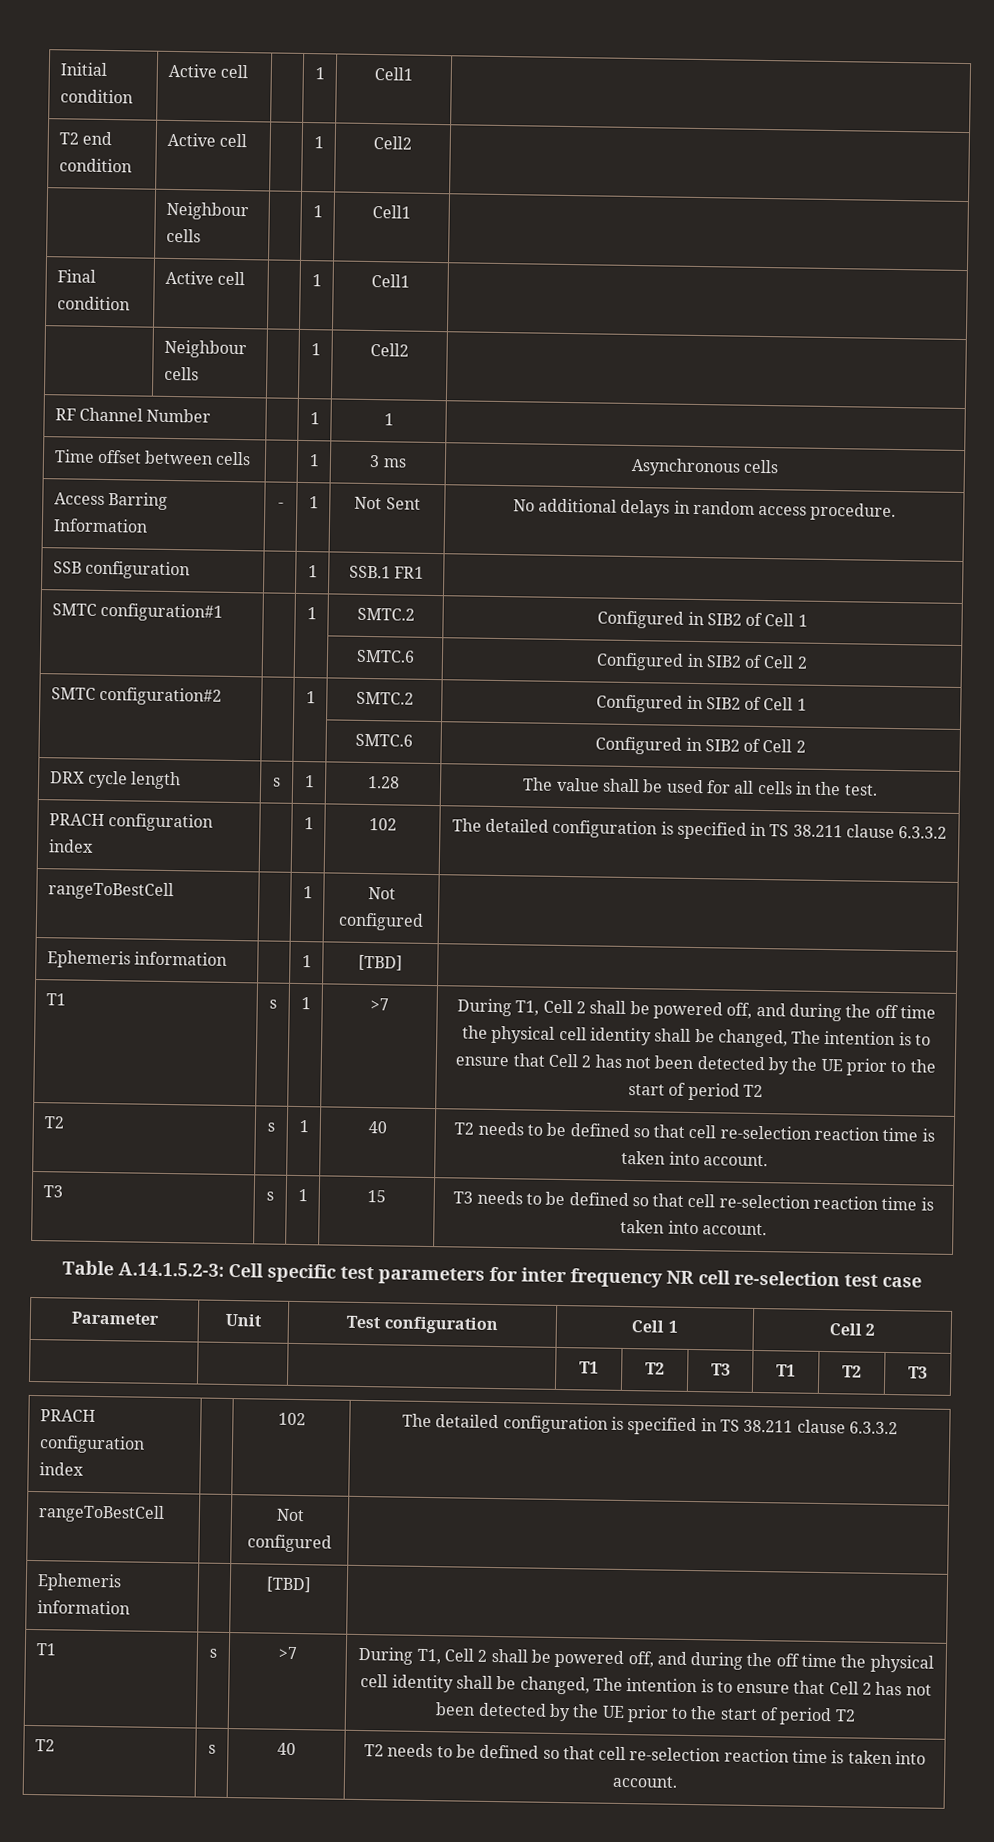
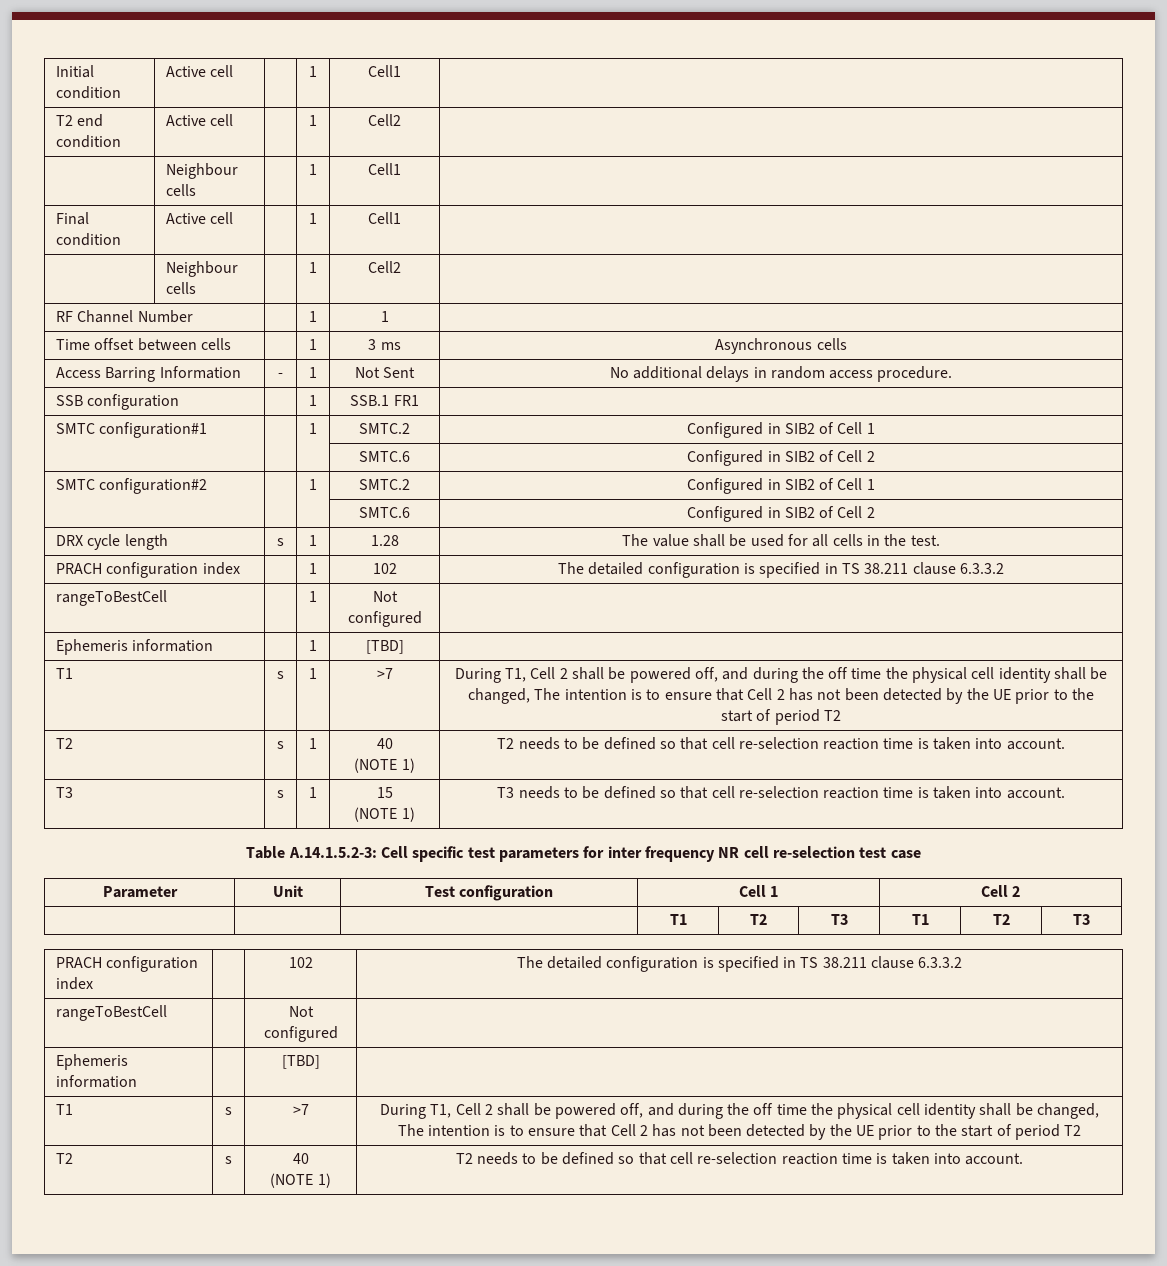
- T2 | s | 1 | 40 | T2 needs to be defined so that cell re-selection reaction time is taken into account.
+ T2 | s | 1 | 40
+ (NOTE 1) | T2 needs to be defined so that cell re-selection reaction time is taken into account.
- T3 | s | 1 | 15 | T3 needs to be defined so that cell re-selection reaction time is taken into account.
+ T3 | s | 1 | 15
+ (NOTE 1) | T3 needs to be defined so that cell re-selection reaction time is taken into account.
- T2 | s | 40 | T2 needs to be defined so that cell re-selection reaction time is taken into account.
+ T2 | s | 40
+ (NOTE 1) | T2 needs to be defined so that cell re-selection reaction time is taken into account.

